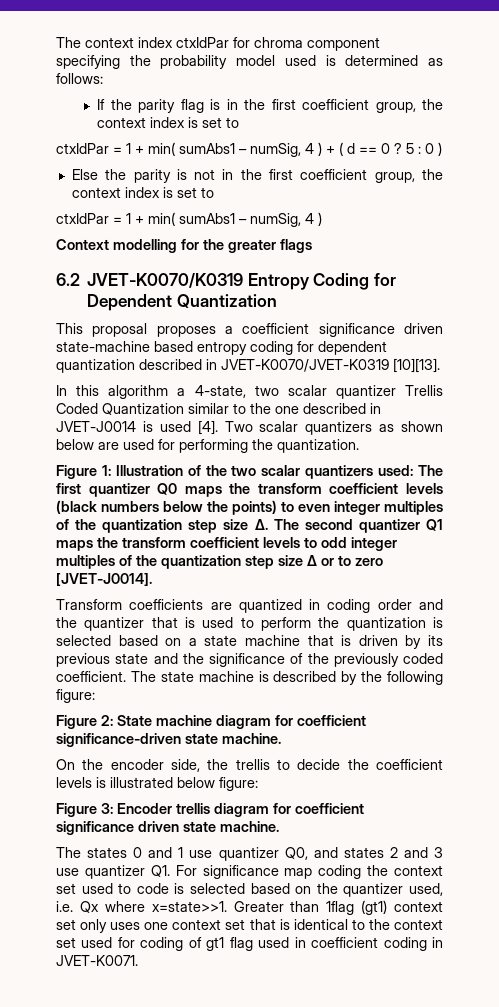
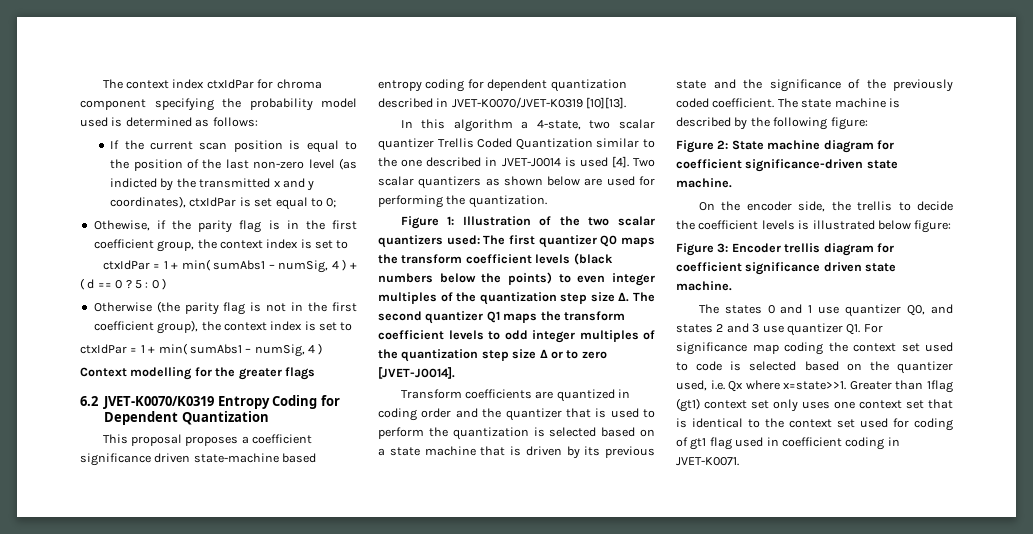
- If the parity flag is in the first coefficient group, the context index is set to
+ If the current scan position is equal to the position of the last non-zero level (as indicted by the transmitted x and y coordinates), ctxIdPar is set equal to 0;
+ Othewise, if the parity flag is in the first coefficient group, the context index is set to
- Else the parity is not in the first coefficient group, the context index is set to
+ Otherwise (the parity flag is not in the first coefficient group), the context index is set to

